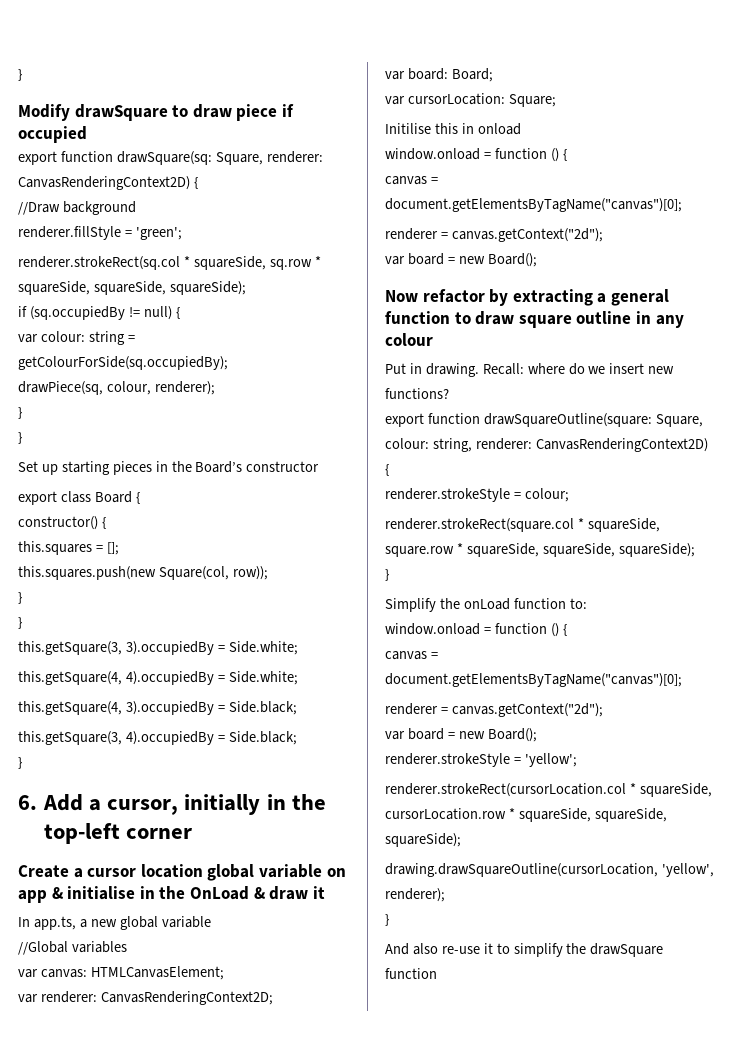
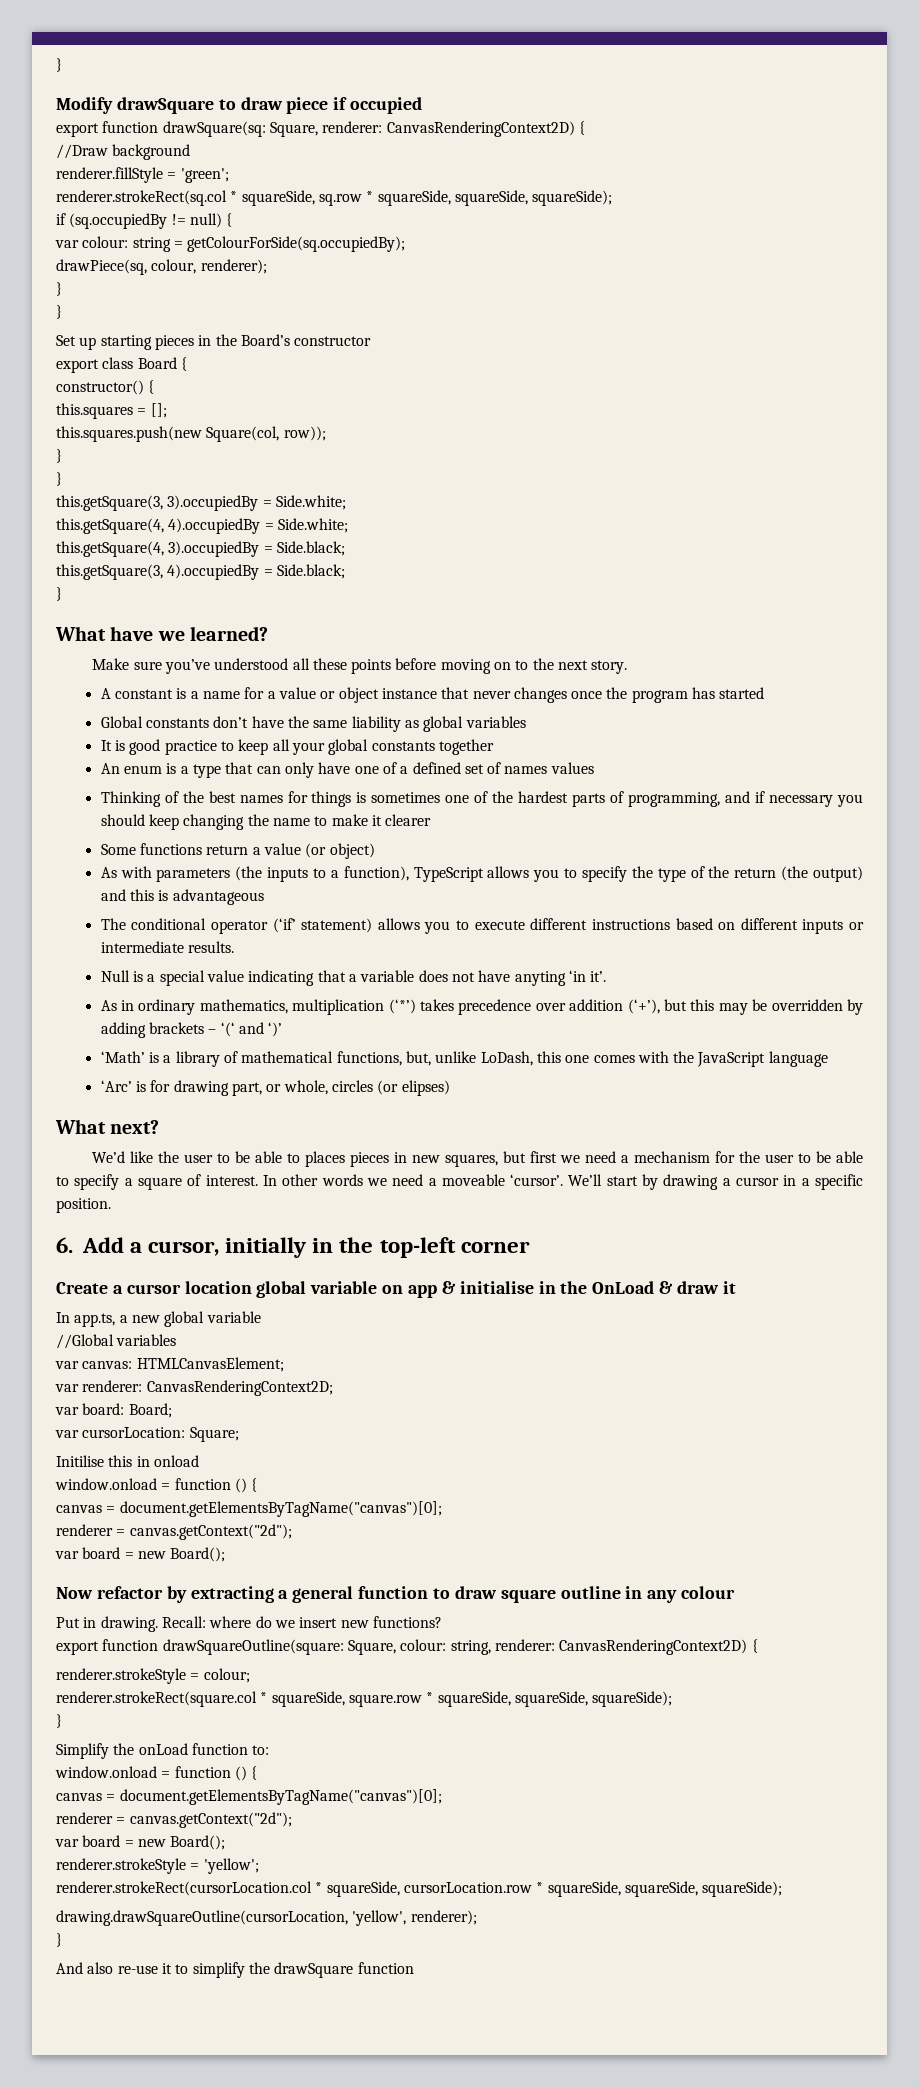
+ What have we learned?
+ Make sure you’ve understood all these points before moving on to the next story.
+ A constant is a name for a value or object instance that never changes once the program has started
+ Global constants don’t have the same liability as global variables
+ It is good practice to keep all your global constants together
+ An enum is a type that can only have one of a defined set of names values
+ Thinking of the best names for things is sometimes one of the hardest parts of programming, and if necessary you should keep changing the name to make it clearer
+ Some functions return a value (or object)
+ As with parameters (the inputs to a function), TypeScript allows you to specify the type of the return (the output) and this is advantageous
+ The conditional operator (‘if’ statement) allows you to execute different instructions based on different inputs or intermediate results.
+ Null is a special value indicating that a variable does not have anyting ‘in it’.
+ As in ordinary mathematics, multiplication (‘*’) takes precedence over addition (‘+’), but this may be overridden by adding brackets – ‘(‘ and ‘)’
+ ‘Math’ is a library of mathematical functions, but, unlike LoDash, this one comes with the JavaScript language
+ ‘Arc’ is for drawing part, or whole, circles (or elipses)
+ What next?
+ We’d like the user to be able to places pieces in new squares, but first we need a mechanism for the user to be able to specify a square of interest. In other words we need a moveable ‘cursor’. We’ll start by drawing a cursor in a specific position.

